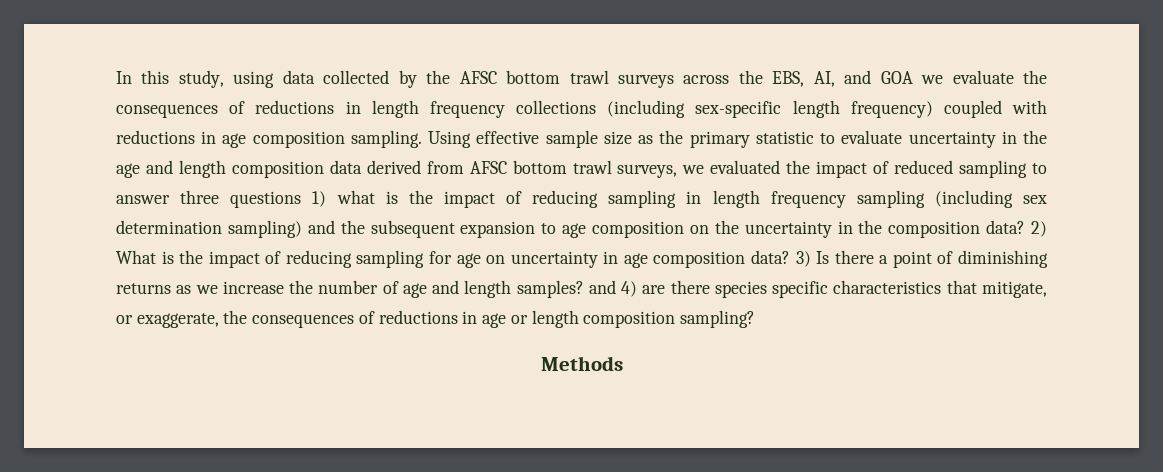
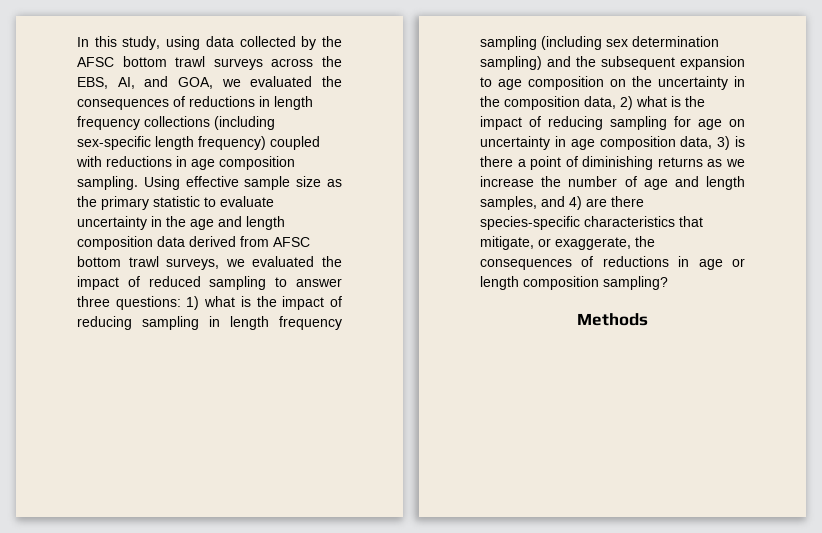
- In this study, using data collected by the AFSC bottom trawl surveys across the EBS, AI, and GOA we evaluate the consequences of reductions in length frequency collections (including sex-specific length frequency) coupled with reductions in age composition sampling.
+ In this study, using data collected by the AFSC bottom trawl surveys across the EBS, AI, and GOA, we evaluated the consequences of reductions in length frequency collections (including sex-specific length frequency) coupled with reductions in age composition sampling.
- Using effective sample size as the primary statistic to evaluate uncertainty in the age and length composition data derived from AFSC bottom trawl surveys, we evaluated the impact of reduced sampling to answer three questions 1) what is the impact of reducing sampling in length frequency sampling (including sex determination sampling) and the subsequent expansion to age composition on the uncertainty in the composition data? 2) What is the impact of reducing sampling for age on uncertainty in age composition data? 3) Is there a point of diminishing returns as we increase the number of age and length samples? and 4) are there species specific characteristics that mitigate, or exaggerate, the consequences of reductions in age or length composition sampling?
+ Using effective sample size as the primary statistic to evaluate uncertainty in the age and length composition data derived from AFSC bottom trawl surveys, we evaluated the impact of reduced sampling to answer three questions: 1) what is the impact of reducing sampling in length frequency sampling (including sex determination sampling) and the subsequent expansion to age composition on the uncertainty in the composition data, 2) what is the impact of reducing sampling for age on uncertainty in age composition data, 3) is there a point of diminishing returns as we increase the number of age and length samples, and 4) are there species-specific characteristics that mitigate, or exaggerate, the consequences of reductions in age or length composition sampling?

